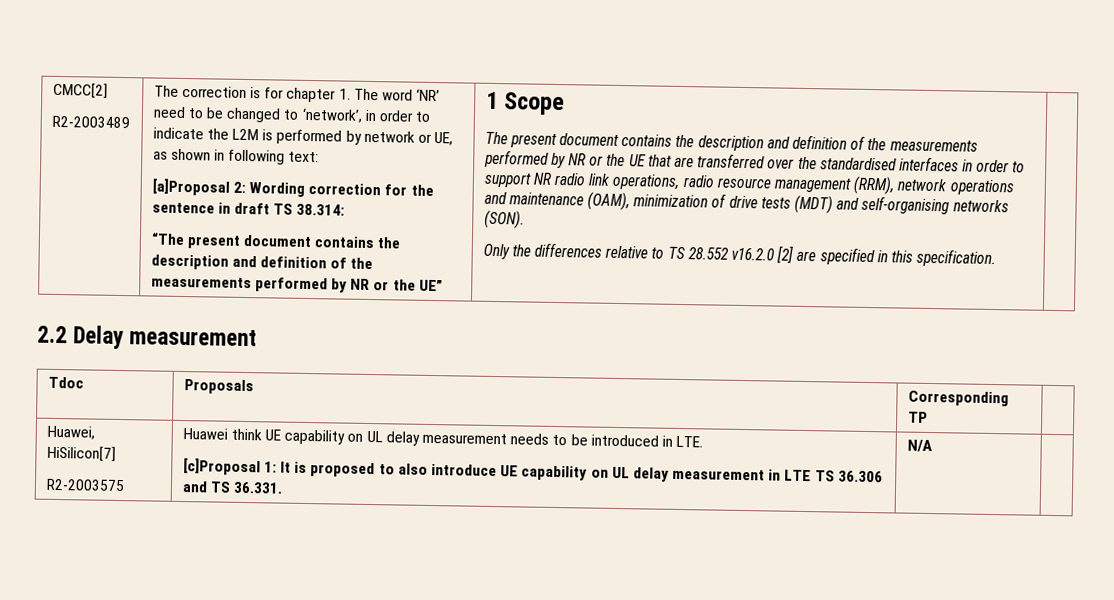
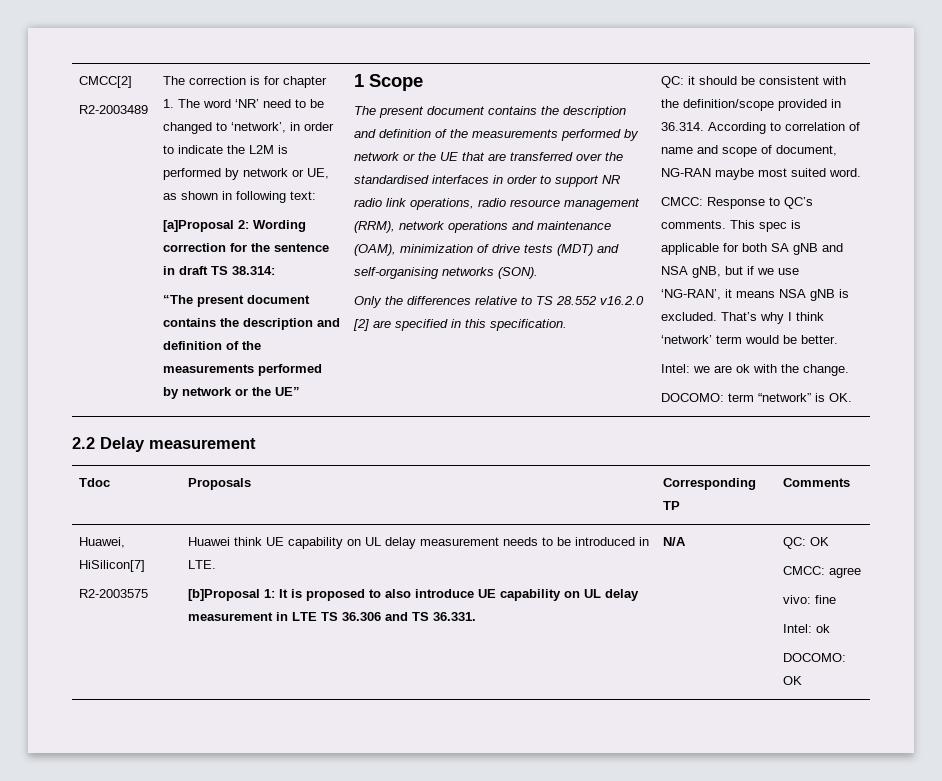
- “The present document contains the description and definition of the measurements performed by NR or the UE”
+ “The present document contains the description and definition of the measurements performed by network or the UE”
- The present document contains the description and definition of the measurements performed by NR or the UE that are transferred over the standardised interfaces in order to support NR radio link operations, radio resource management (RRM), network operations and maintenance (OAM), minimization of drive tests (MDT) and self-organising networks (SON).
+ The present document contains the description and definition of the measurements performed by network or the UE that are transferred over the standardised interfaces in order to support NR radio link operations, radio resource management (RRM), network operations and maintenance (OAM), minimization of drive tests (MDT) and self-organising networks (SON).
+ QC: it should be consistent with the definition/scope provided in 36.314. According to correlation of name and scope of document, NG-RAN maybe most suited word.
+ CMCC: Response to QC’s comments. This spec is applicable for both SA gNB and NSA gNB, but if we use ‘NG-RAN’, it means NSA gNB is excluded. That’s why I think ‘network’ term would be better.
+ Intel: we are ok with the change.
+ DOCOMO: term “network” is OK.
- Tdoc | Proposals | Corresponding TP |
+ Tdoc | Proposals | Corresponding TP | Comments
- [c]Proposal 1: It is proposed to also introduce UE capability on UL delay measurement in LTE TS 36.306 and TS 36.331.
+ [b]Proposal 1: It is proposed to also introduce UE capability on UL delay measurement in LTE TS 36.306 and TS 36.331.
+ QC: OK
+ CMCC: agree
+ vivo: fine
+ Intel: ok
+ DOCOMO: OK

